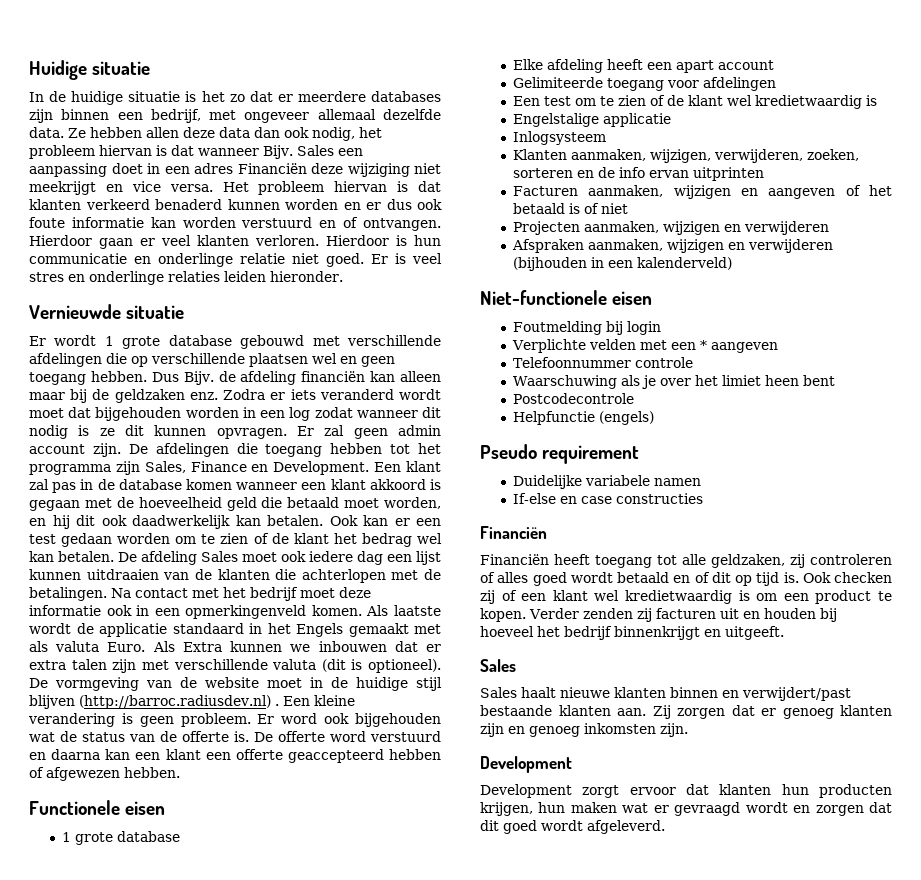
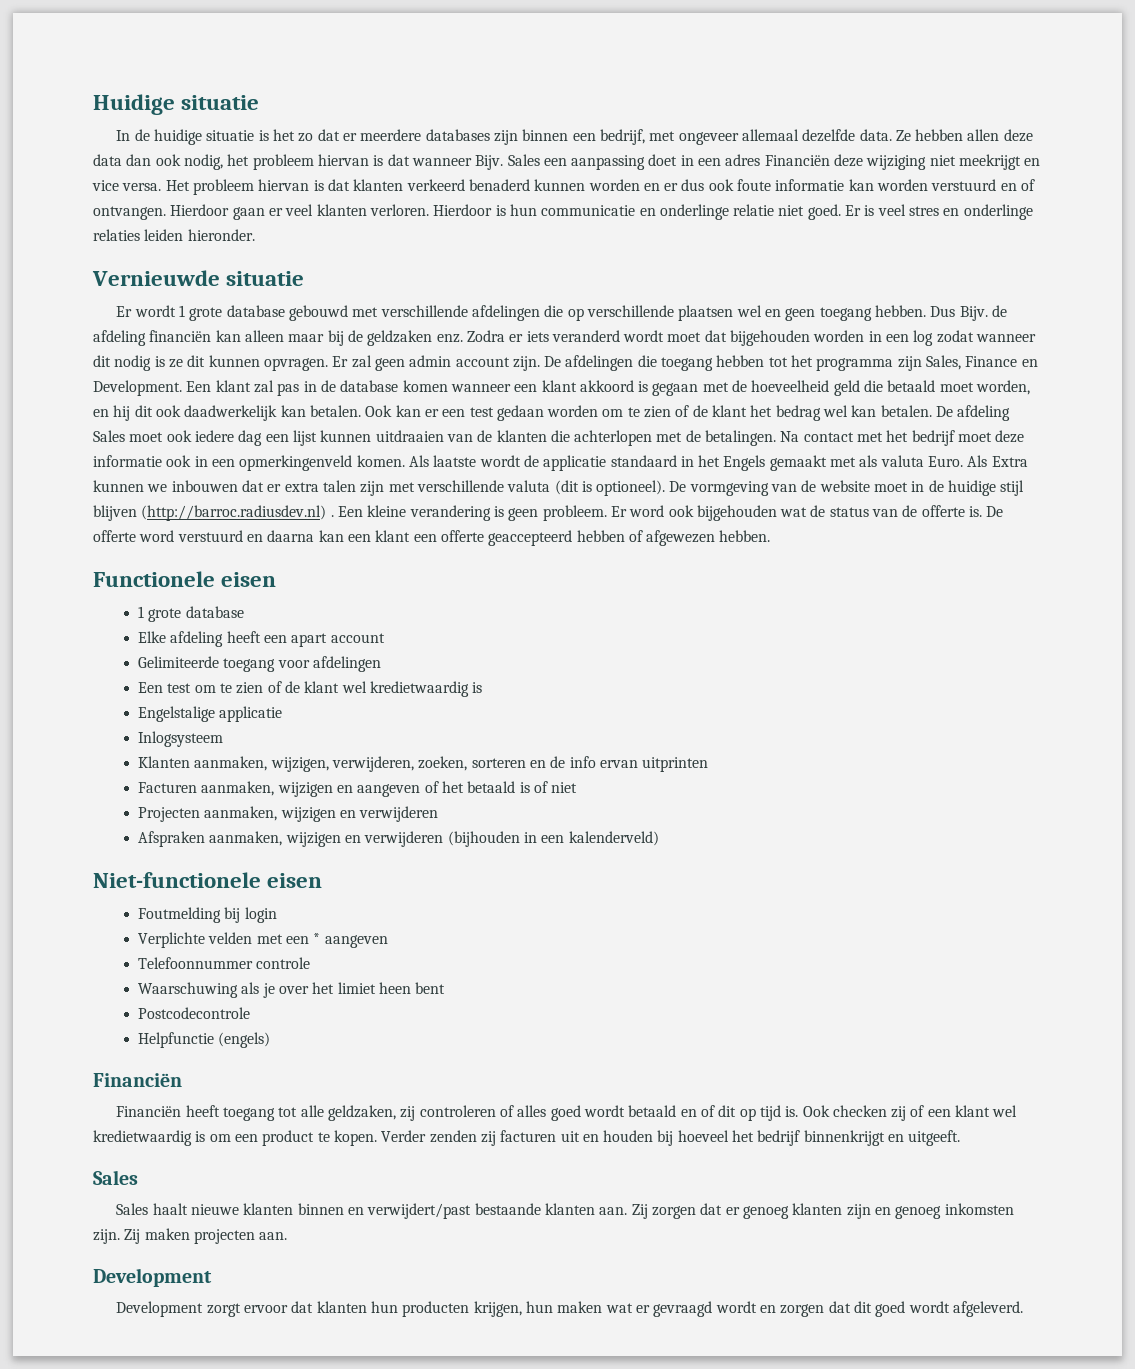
- Pseudo requirement
- Duidelijke variabele namen
- If-else en case constructies
+ Zij maken projecten aan.

